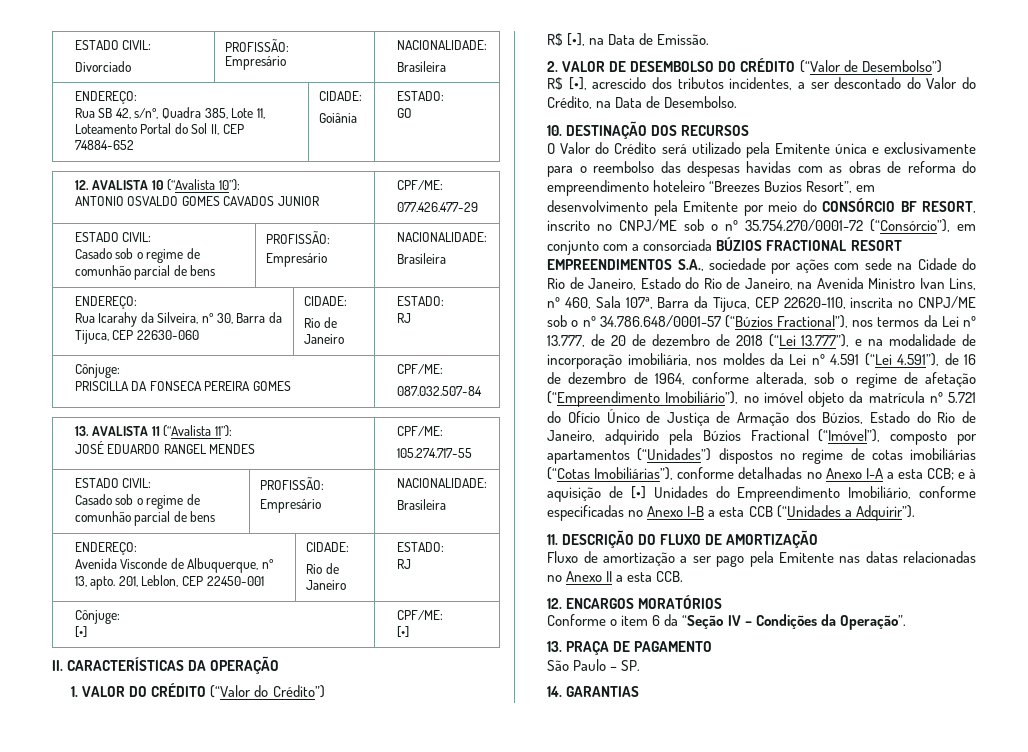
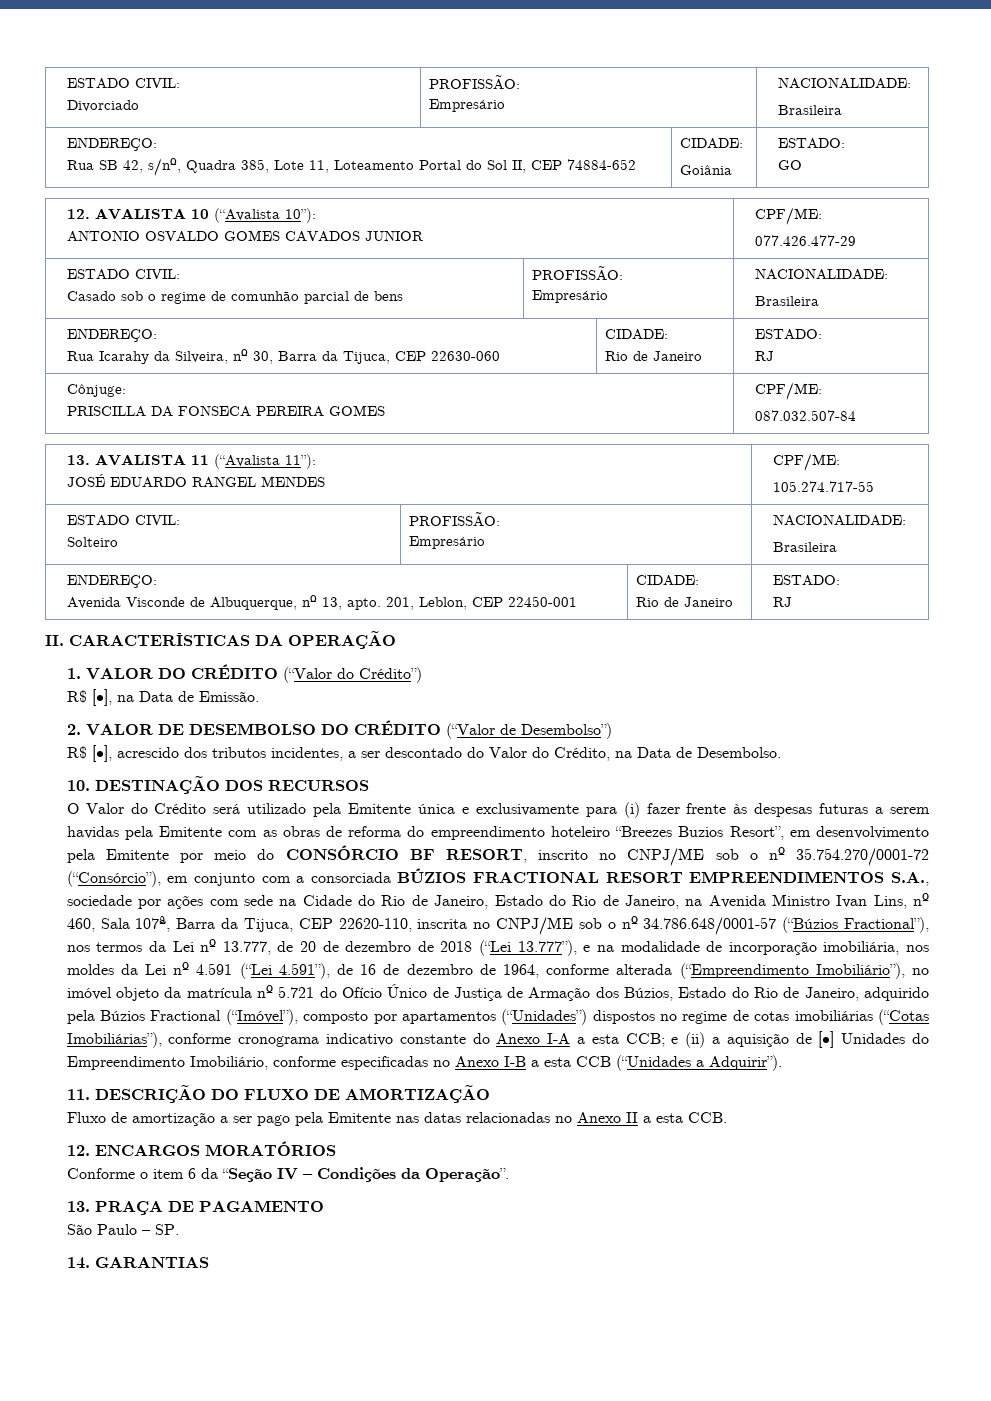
  13. AVALISTA 11 (“Avalista 11”):
  JOSÉ EDUARDO RANGEL MENDES | CPF/ME:
  105.274.717-55
  ESTADO CIVIL:
- Casado sob o regime de comunhão parcial de bens | PROFISSÃO:
+ Solteiro | PROFISSÃO:
  Empresário | NACIONALIDADE:
  Brasileira
  ENDEREÇO:
  Avenida Visconde de Albuquerque, nº 13, apto. 201, Leblon, CEP 22450-001 | CIDADE:
  Rio de Janeiro | ESTADO:
  RJ
- Cônjuge:
- [•] | CPF/ME:
- [•]
- O Valor do Crédito será utilizado pela Emitente única e exclusivamente para o reembolso das despesas havidas com as obras de reforma do empreendimento hoteleiro “Breezes Buzios Resort”, em desenvolvimento pela Emitente por meio do CONSÓRCIO BF RESORT, inscrito no CNPJ/ME sob o nº 35.754.270/0001-72 (“Consórcio”), em conjunto com a consorciada BÚZIOS FRACTIONAL RESORT EMPREENDIMENTOS S.A., sociedade por ações com sede na Cidade do Rio de Janeiro, Estado do Rio de Janeiro, na Avenida Ministro Ivan Lins, nº 460, Sala 107ª, Barra da Tijuca, CEP 22620-110, inscrita no CNPJ/ME sob o nº 34.786.648/0001-57 (“Búzios Fractional”), nos termos da Lei nº 13.777, de 20 de dezembro de 2018 (“Lei 13.777”), e na modalidade de incorporação imobiliária, nos moldes da Lei nº 4.591 (“Lei 4.591”), de 16 de dezembro de 1964, conforme alterada, sob o regime de afetação (“Empreendimento Imobiliário”), no imóvel objeto da matrícula nº 5.721 do Ofício Único de Justiça de Armação dos Búzios, Estado do Rio de Janeiro, adquirido pela Búzios Fractional (“Imóvel”), composto por apartamentos (“Unidades”) dispostos no regime de cotas imobiliárias (“Cotas Imobiliárias”), conforme detalhadas no Anexo I-A a esta CCB;
+ O Valor do Crédito será utilizado pela Emitente única e exclusivamente para (i) fazer frente às despesas futuras a serem havidas pela Emitente com as obras de reforma do empreendimento hoteleiro “Breezes Buzios Resort”, em desenvolvimento pela Emitente por meio do CONSÓRCIO BF RESORT, inscrito no CNPJ/ME sob o nº 35.754.270/0001-72 (“Consórcio”), em conjunto com a consorciada BÚZIOS FRACTIONAL RESORT EMPREENDIMENTOS S.A., sociedade por ações com sede na Cidade do Rio de Janeiro, Estado do Rio de Janeiro, na Avenida Ministro Ivan Lins, nº 460, Sala 107ª, Barra da Tijuca, CEP 22620-110, inscrita no CNPJ/ME sob o nº 34.786.648/0001-57 (“Búzios Fractional”), nos termos da Lei nº 13.777, de 20 de dezembro de 2018 (“Lei 13.777”), e na modalidade de incorporação imobiliária, nos moldes da Lei nº 4.591 (“Lei 4.591”), de 16 de dezembro de 1964, conforme alterada (“Empreendimento Imobiliário”), no imóvel objeto da matrícula nº 5.721 do Ofício Único de Justiça de Armação dos Búzios, Estado do Rio de Janeiro, adquirido pela Búzios Fractional (“Imóvel”), composto por apartamentos (“Unidades”) dispostos no regime de cotas imobiliárias (“Cotas Imobiliárias”), conforme cronograma indicativo constante do Anexo I-A a esta CCB;
- e à aquisição de [•] Unidades do Empreendimento Imobiliário, conforme especificadas no Anexo I-B a esta CCB (“Unidades a Adquirir”).
+ e (ii) a aquisição de [•] Unidades do Empreendimento Imobiliário, conforme especificadas no Anexo I-B a esta CCB (“Unidades a Adquirir”).

